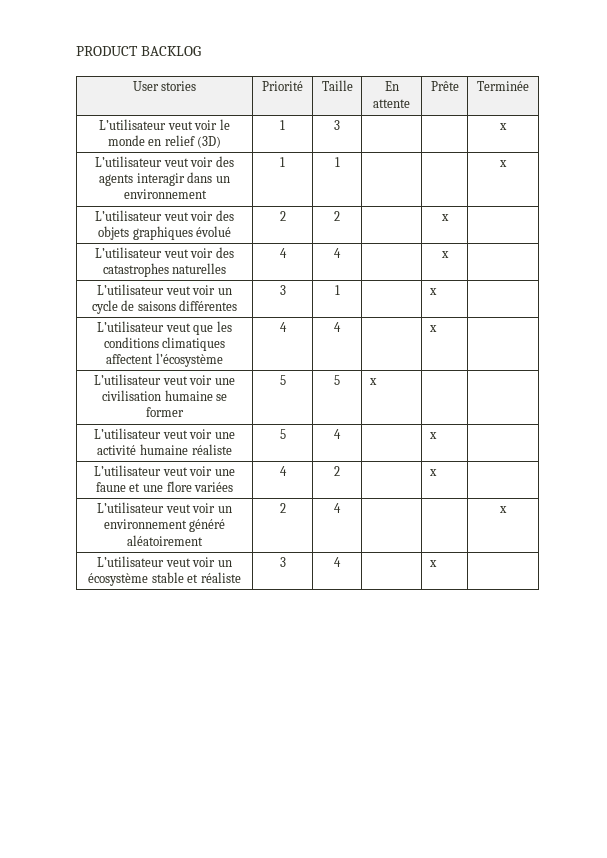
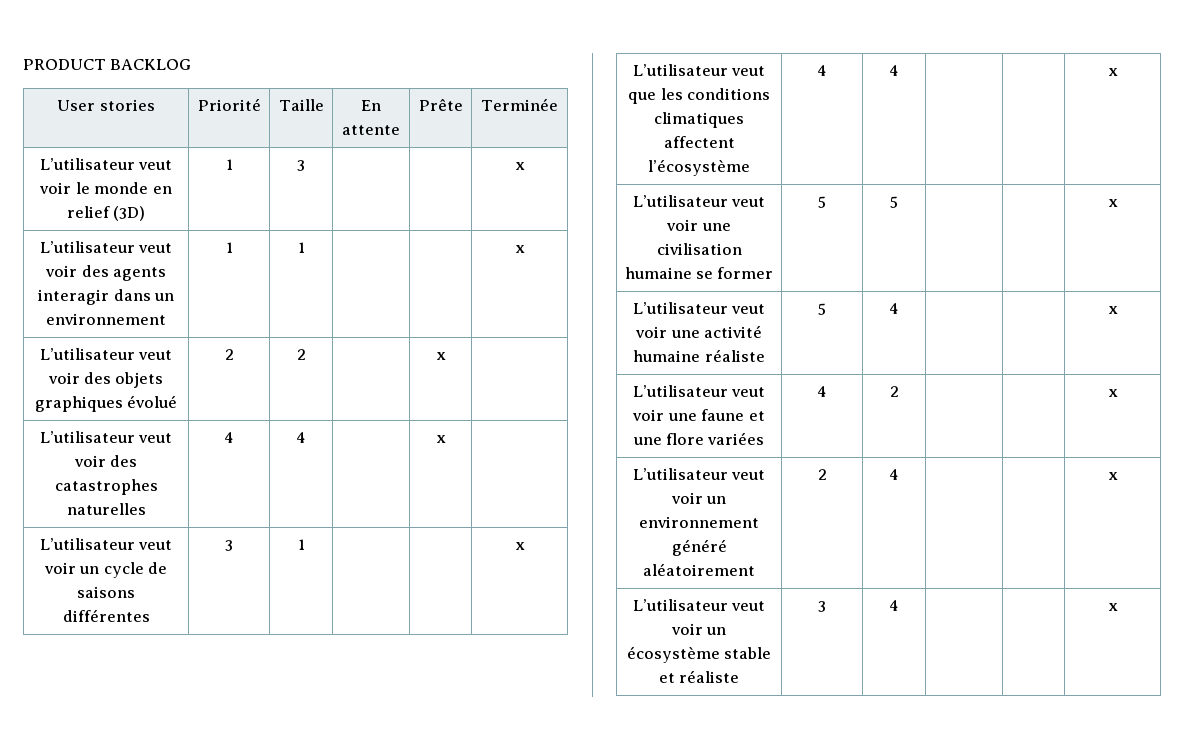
- L’utilisateur veut voir un cycle de saisons différentes | 3 | 1 | | x |
+ L’utilisateur veut voir un cycle de saisons différentes | 3 | 1 | | | x
- L’utilisateur veut que les conditions climatiques affectent l’écosystème | 4 | 4 | | x |
+ L’utilisateur veut que les conditions climatiques affectent l’écosystème | 4 | 4 | | | x
- L’utilisateur veut voir une civilisation humaine se former | 5 | 5 | x | |
+ L’utilisateur veut voir une civilisation humaine se former | 5 | 5 | | | x
- L’utilisateur veut voir une activité humaine réaliste | 5 | 4 | | x |
+ L’utilisateur veut voir une activité humaine réaliste | 5 | 4 | | | x
- L’utilisateur veut voir une faune et une flore variées | 4 | 2 | | x |
+ L’utilisateur veut voir une faune et une flore variées | 4 | 2 | | | x
- L’utilisateur veut voir un écosystème stable et réaliste | 3 | 4 | | x |
+ L’utilisateur veut voir un écosystème stable et réaliste | 3 | 4 | | | x

